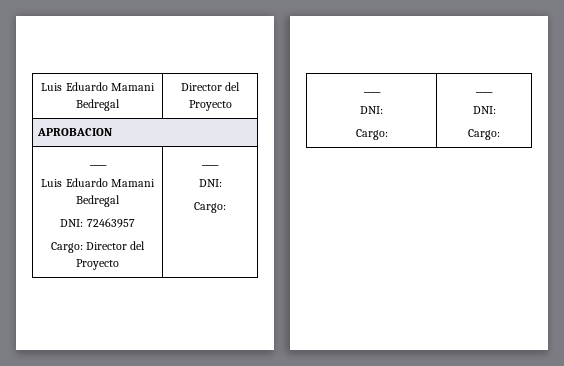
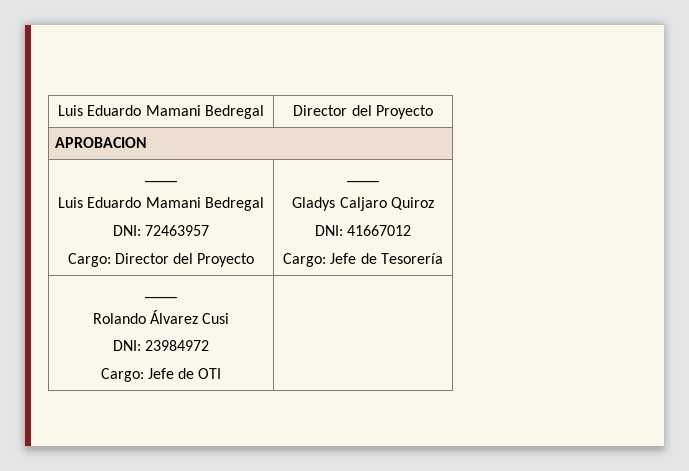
  APROBACION
  ____
  Luis Eduardo Mamani Bedregal
  DNI: 72463957
  Cargo: Director del Proyecto | ____
- DNI:
- Cargo:
+ Gladys Caljaro Quiroz
+ DNI: 41667012
+ Cargo: Jefe de Tesorería
  ____
- DNI:
- Cargo: | ____
- DNI:
- Cargo:
+ Rolando Álvarez Cusi
+ DNI: 23984972
+ Cargo: Jefe de OTI |

